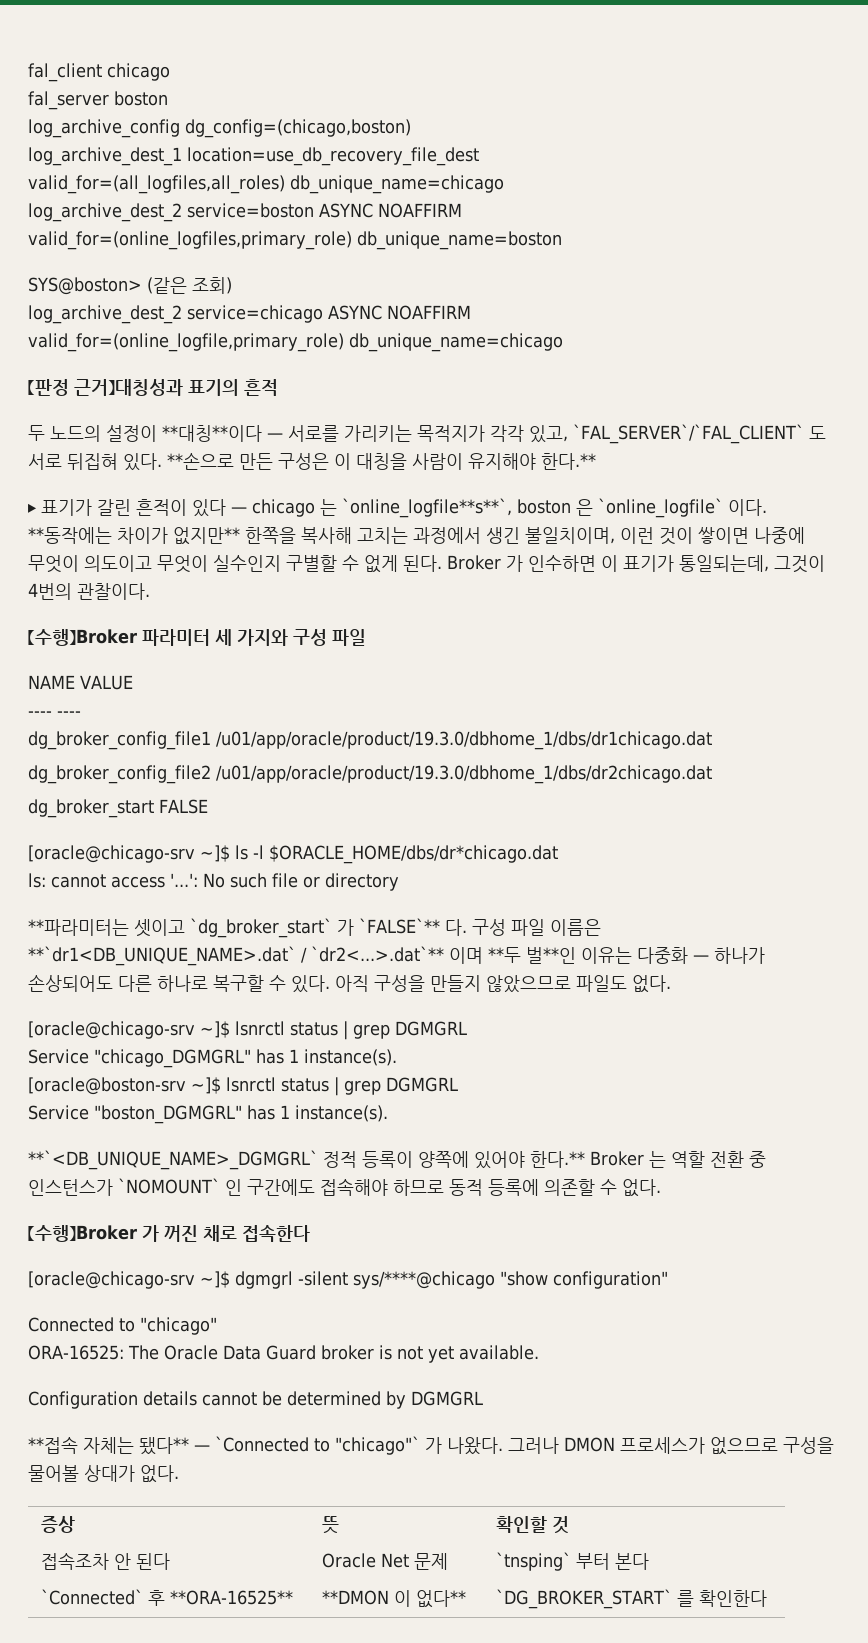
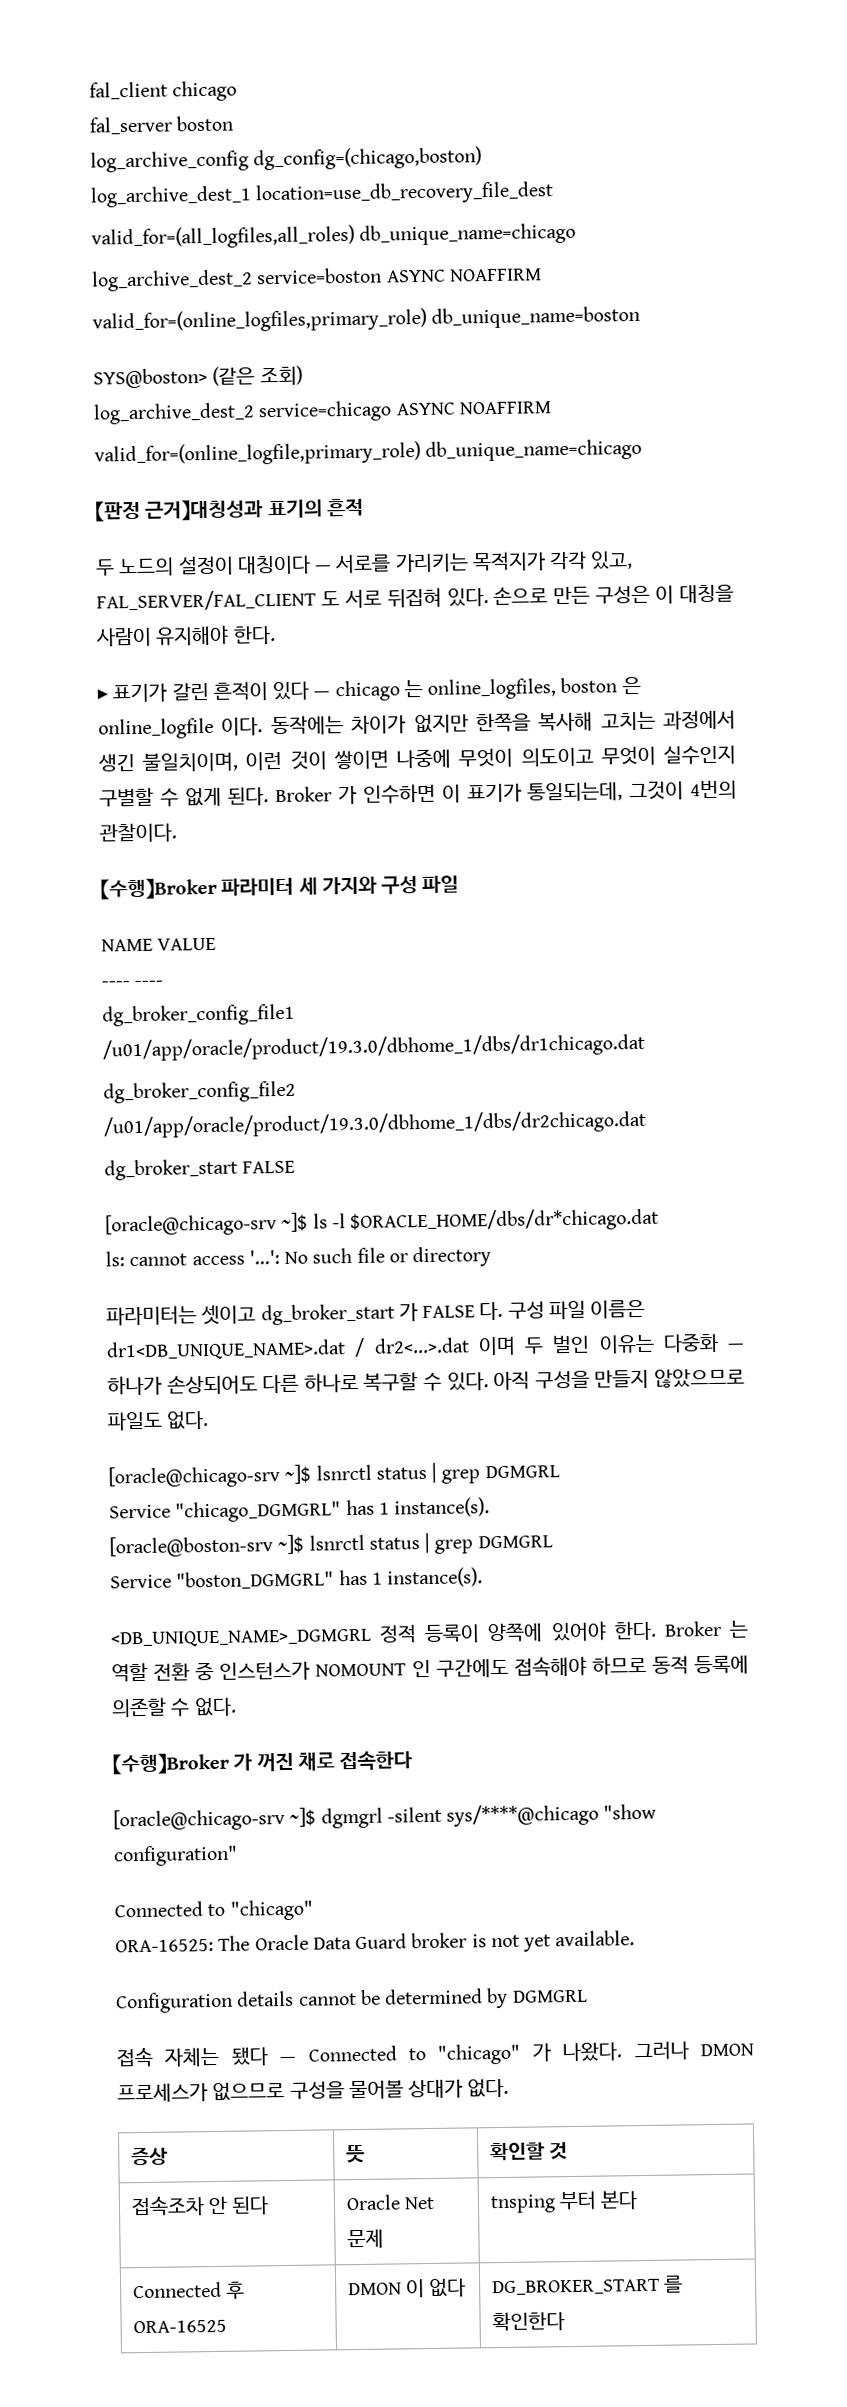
- 두 노드의 설정이 **대칭**이다 — 서로를 가리키는 목적지가 각각 있고, `FAL_SERVER`/`FAL_CLIENT` 도 서로 뒤집혀 있다.
+ 두 노드의 설정이 대칭이다 — 서로를 가리키는 목적지가 각각 있고, FAL_SERVER/FAL_CLIENT 도 서로 뒤집혀 있다.
- **손으로 만든 구성은 이 대칭을 사람이 유지해야 한다.**
+ 손으로 만든 구성은 이 대칭을 사람이 유지해야 한다.
- ▸ 표기가 갈린 흔적이 있다 — chicago 는 `online_logfile**s**`, boston 은 `online_logfile` 이다. **동작에는 차이가 없지만** 한쪽을 복사해 고치는 과정에서 생긴 불일치이며, 이런 것이 쌓이면 나중에 무엇이 의도이고 무엇이 실수인지 구별할 수 없게 된다.
+ ▸ 표기가 갈린 흔적이 있다 — chicago 는 online_logfiles, boston 은 online_logfile 이다. 동작에는 차이가 없지만 한쪽을 복사해 고치는 과정에서 생긴 불일치이며, 이런 것이 쌓이면 나중에 무엇이 의도이고 무엇이 실수인지 구별할 수 없게 된다.
- **파라미터는 셋이고 `dg_broker_start` 가 `FALSE`** 다. 구성 파일 이름은 **`dr1<DB_UNIQUE_NAME>.dat` / `dr2<...>.dat`** 이며 **두 벌**인 이유는 다중화 — 하나가 손상되어도 다른 하나로 복구할 수 있다.
+ 파라미터는 셋이고 dg_broker_start 가 FALSE 다. 구성 파일 이름은 dr1<DB_UNIQUE_NAME>.dat / dr2<...>.dat 이며 두 벌인 이유는 다중화 — 하나가 손상되어도 다른 하나로 복구할 수 있다.
- **`<DB_UNIQUE_NAME>_DGMGRL` 정적 등록이 양쪽에 있어야 한다.** Broker 는 역할 전환 중 인스턴스가 `NOMOUNT` 인 구간에도 접속해야 하므로 동적 등록에 의존할 수 없다.
+ <DB_UNIQUE_NAME>_DGMGRL 정적 등록이 양쪽에 있어야 한다. Broker 는 역할 전환 중 인스턴스가 NOMOUNT 인 구간에도 접속해야 하므로 동적 등록에 의존할 수 없다.
- **접속 자체는 됐다** — `Connected to "chicago"` 가 나왔다.
+ 접속 자체는 됐다 — Connected to "chicago" 가 나왔다.
- 접속조차 안 된다 | Oracle Net 문제 | `tnsping` 부터 본다
+ 접속조차 안 된다 | Oracle Net 문제 | tnsping 부터 본다
- `Connected` 후 **ORA-16525** | **DMON 이 없다** | `DG_BROKER_START` 를 확인한다
+ Connected 후 ORA-16525 | DMON 이 없다 | DG_BROKER_START 를 확인한다

